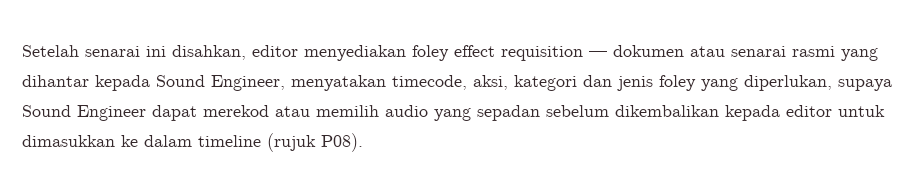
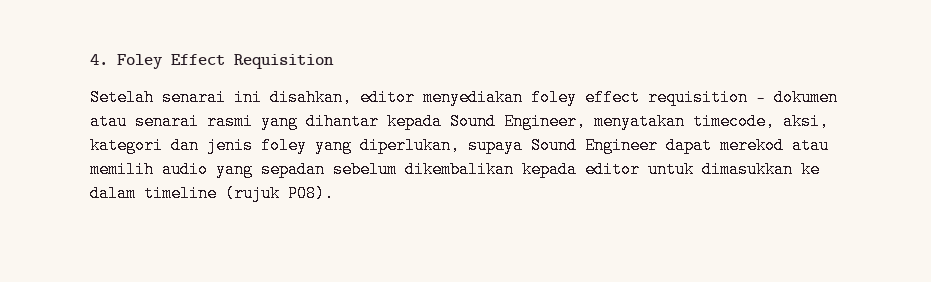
+ 4. Foley Effect Requisition

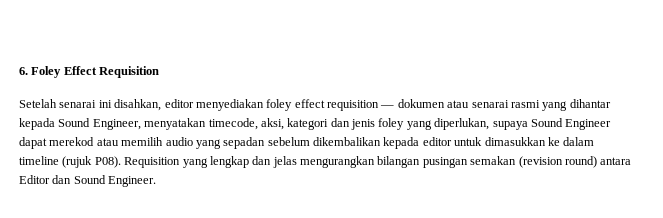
- 4. Foley Effect Requisition
+ 6. Foley Effect Requisition
+ Requisition yang lengkap dan jelas mengurangkan bilangan pusingan semakan (revision round) antara Editor dan Sound Engineer.

